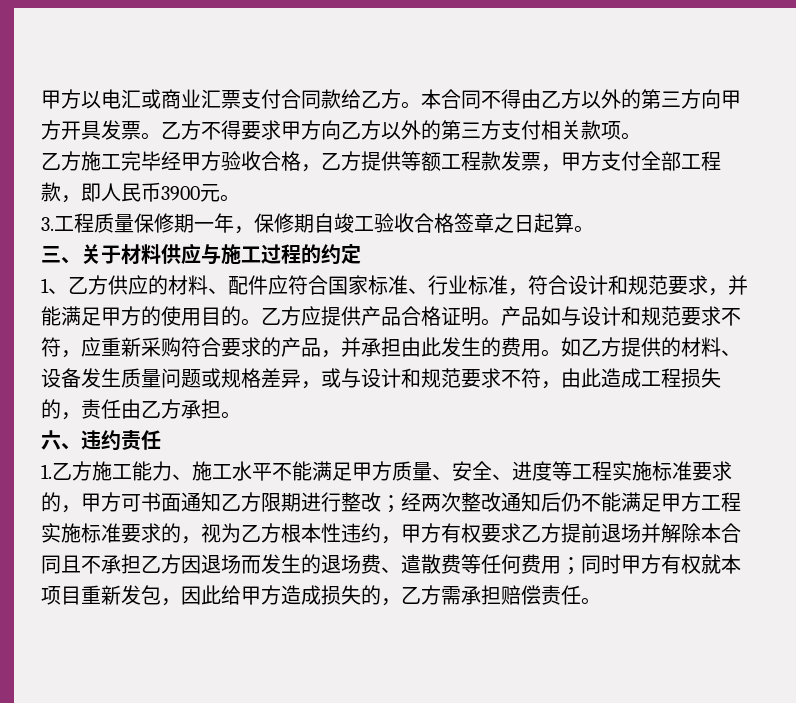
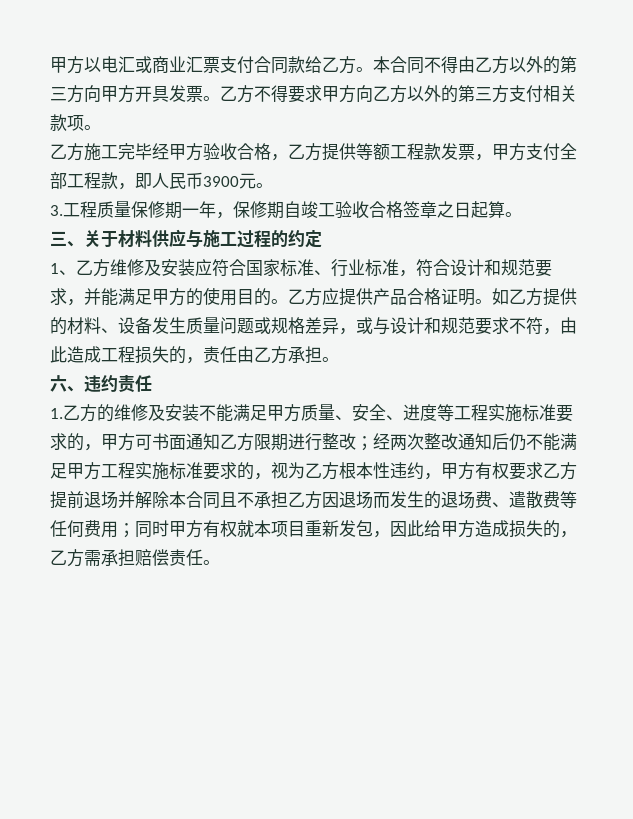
- 1、乙方供应的材料、配件应符合国家标准、行业标准，符合设计和规范要求，并能满足甲方的使用目的。
+ 1、乙方维修及安装应符合国家标准、行业标准，符合设计和规范要求，并能满足甲方的使用目的。
- 产品如与设计和规范要求不符，应重新采购符合要求的产品，并承担由此发生的费用。
- 1.乙方施工能力、施工水平不能满足甲方质量、安全、进度等工程实施标准要求的，甲方可书面通知乙方限期进行整改；
+ 1.乙方的维修及安装不能满足甲方质量、安全、进度等工程实施标准要求的，甲方可书面通知乙方限期进行整改；

